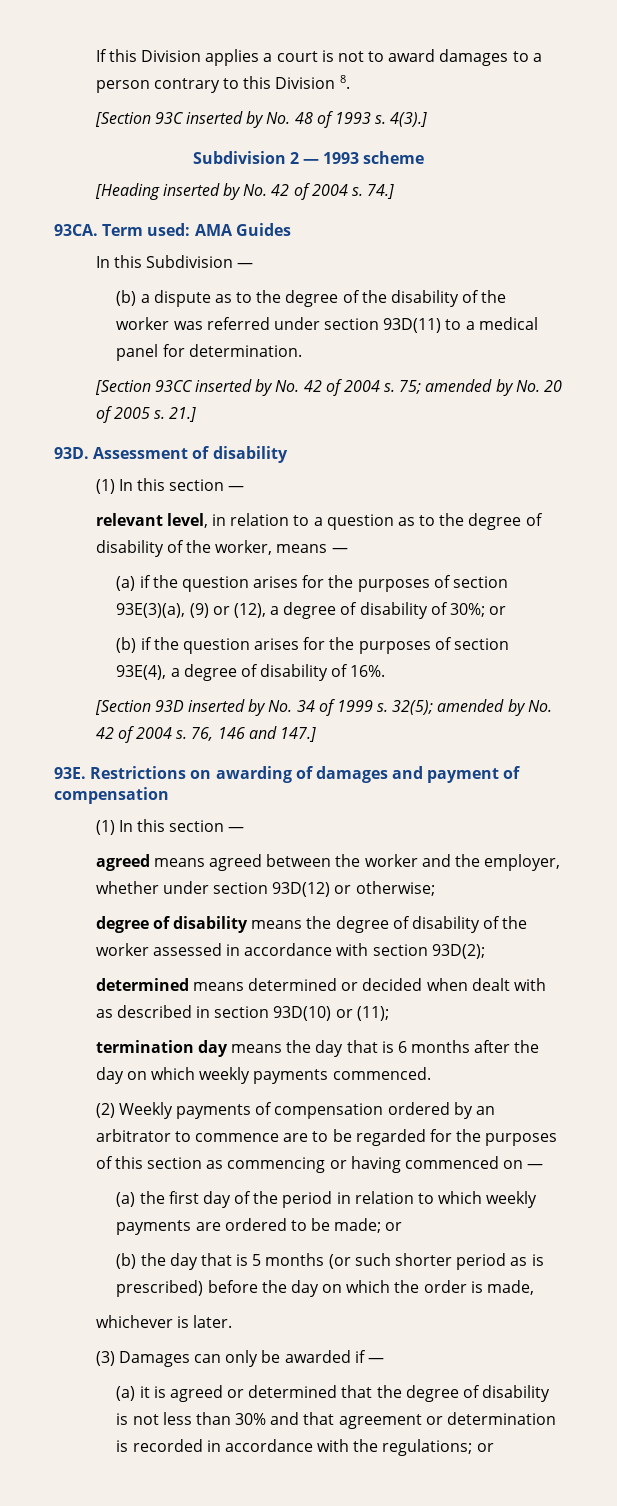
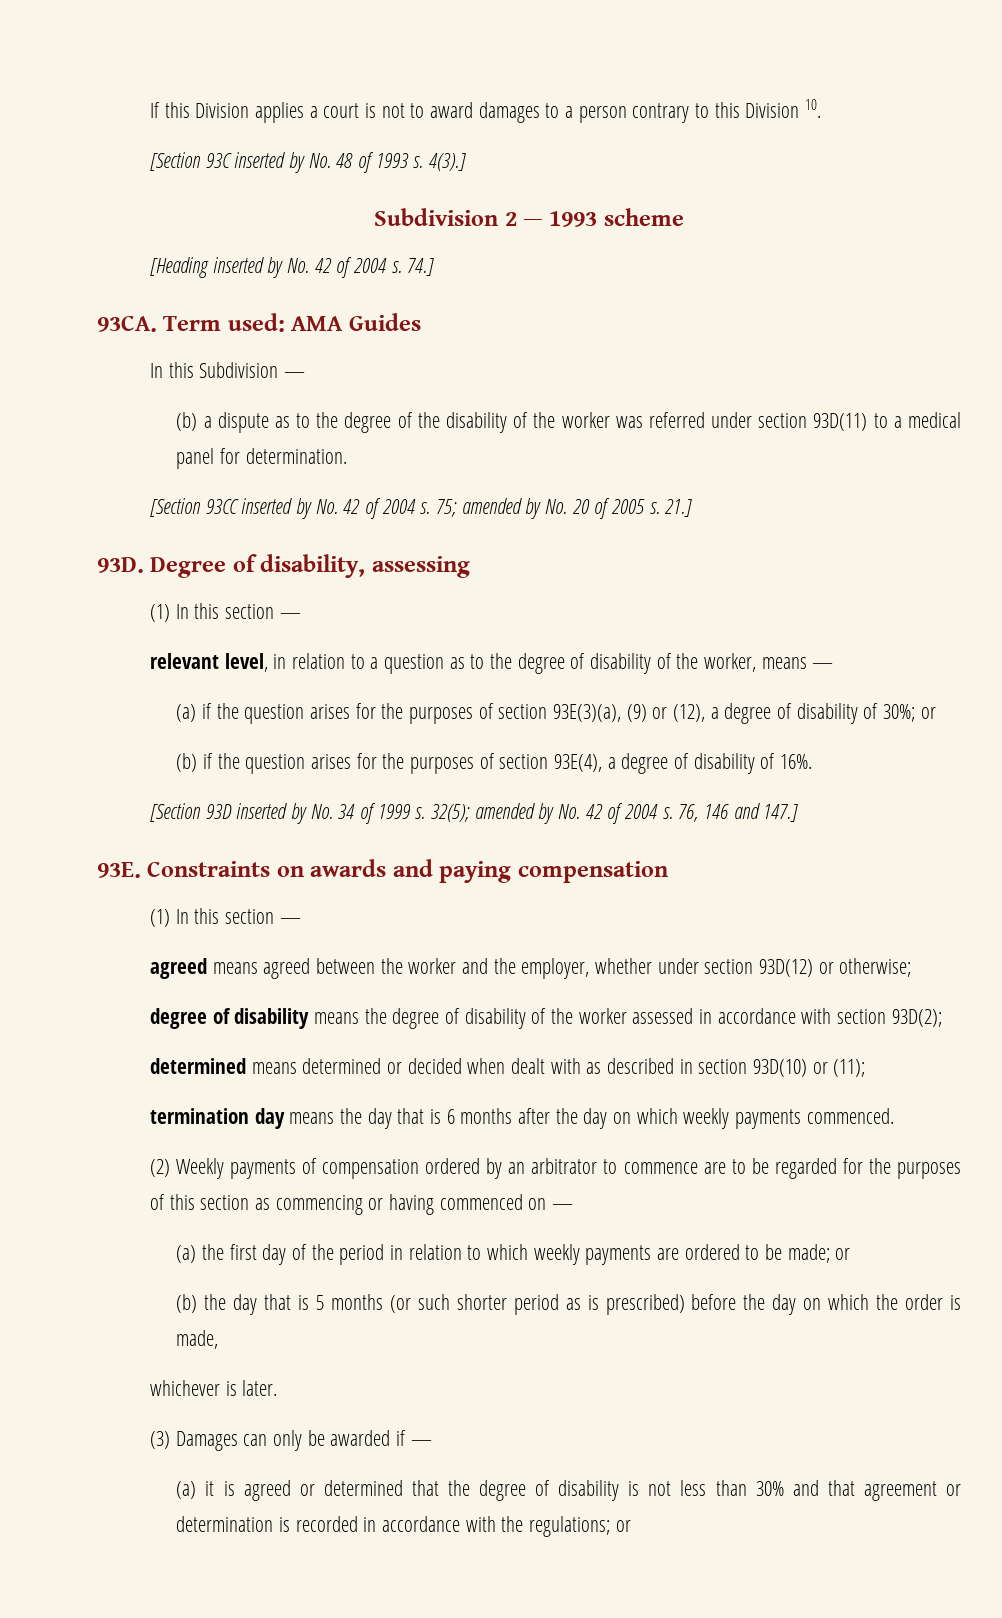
- If this Division applies a court is not to award damages to a person contrary to this Division 8.
+ If this Division applies a court is not to award damages to a person contrary to this Division 10.
- Assessment of disability
+ Degree of disability, assessing
- Restrictions on awarding of damages and payment of compensation
+ Constraints on awards and paying compensation

